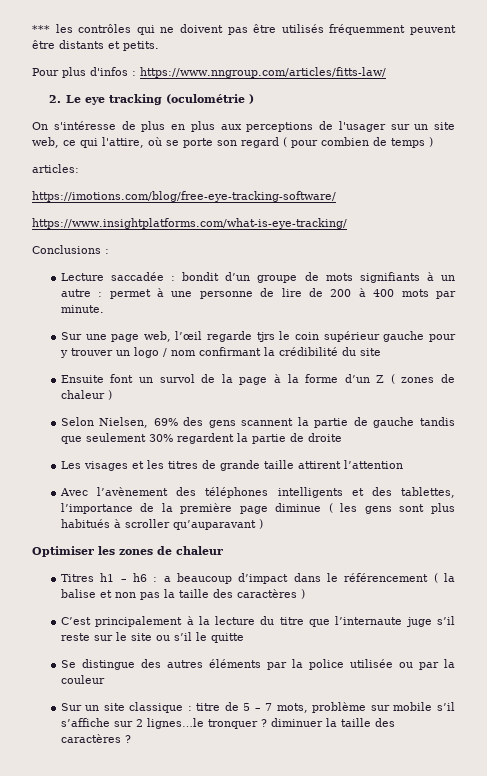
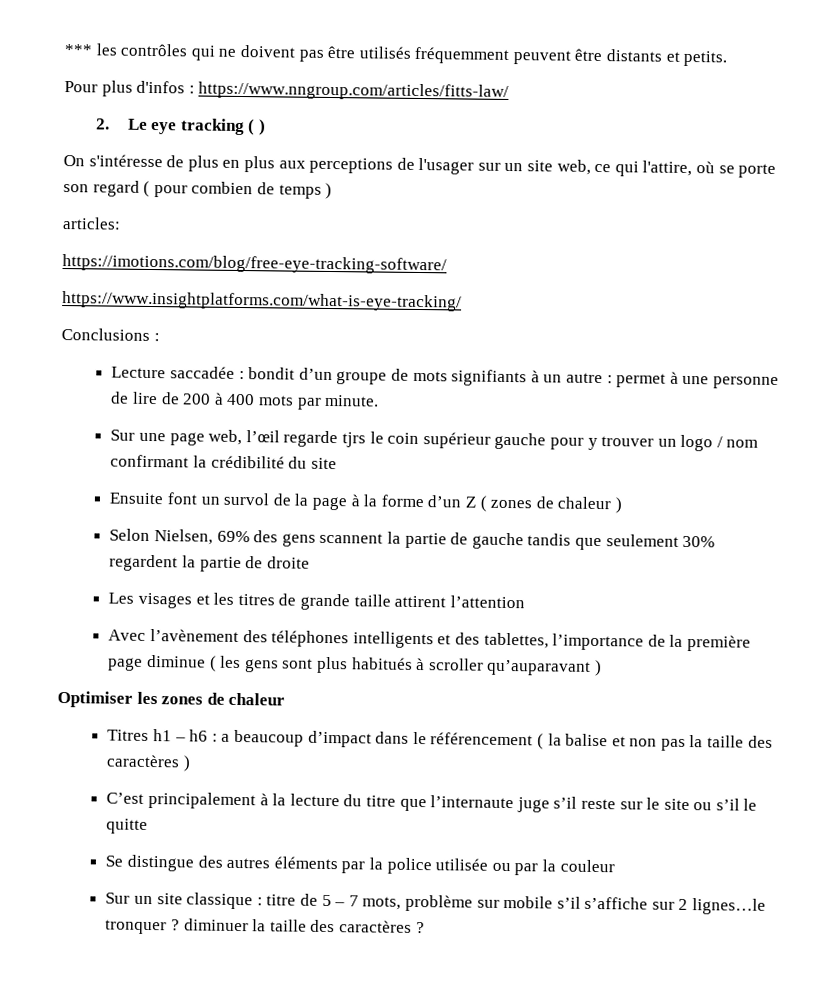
- 2. Le eye tracking (oculométrie )
+ 2. Le eye tracking ( )

